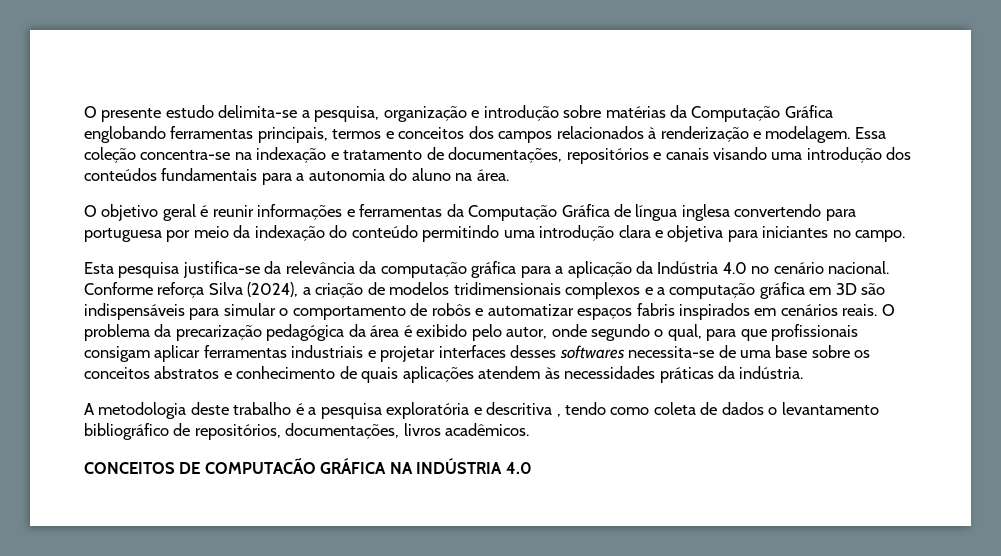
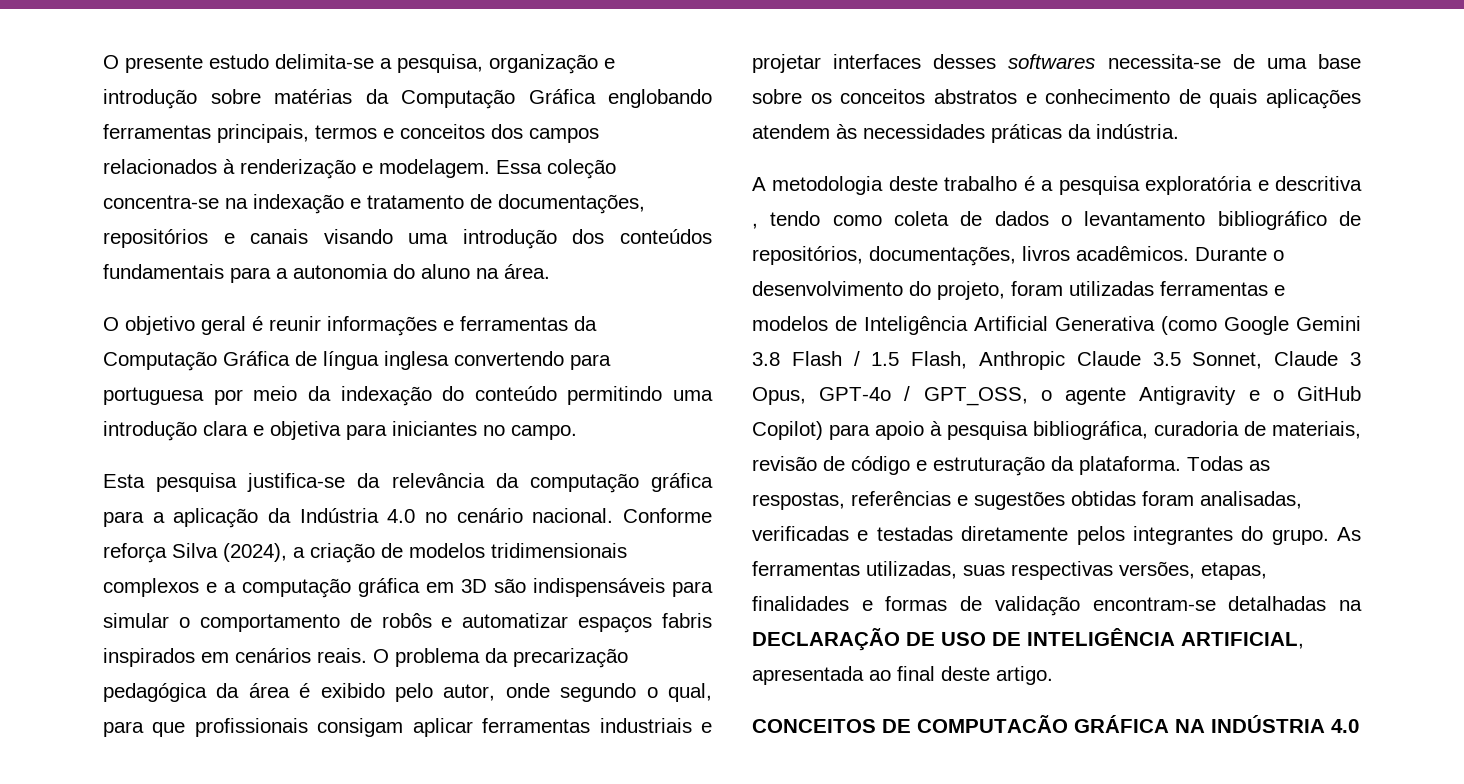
+ Durante o desenvolvimento do projeto, foram utilizadas ferramentas e modelos de Inteligência Artificial Generativa (como Google Gemini 3.8 Flash / 1.5 Flash, Anthropic Claude 3.5 Sonnet, Claude 3 Opus, GPT-4o / GPT_OSS, o agente Antigravity e o GitHub Copilot) para apoio à pesquisa bibliográfica, curadoria de materiais, revisão de código e estruturação da plataforma. Todas as respostas, referências e sugestões obtidas foram analisadas, verificadas e testadas diretamente pelos integrantes do grupo. As ferramentas utilizadas, suas respectivas versões, etapas, finalidades e formas de validação encontram-se detalhadas na DECLARAÇÃO DE USO DE INTELIGÊNCIA ARTIFICIAL, apresentada ao final deste artigo.

